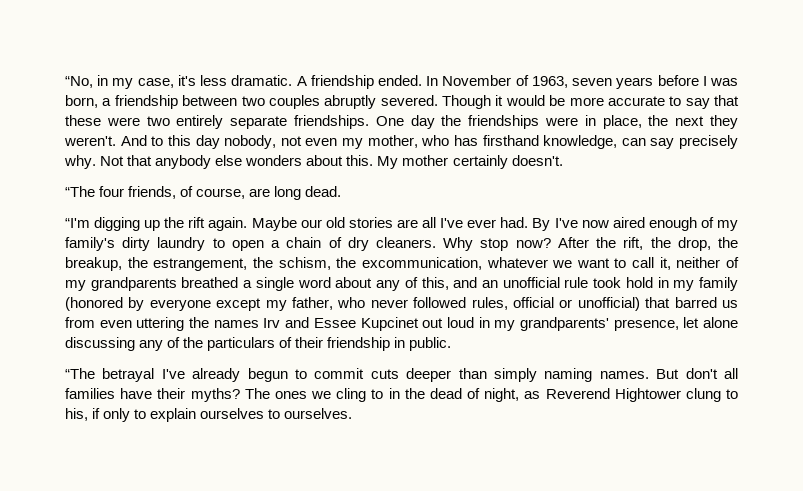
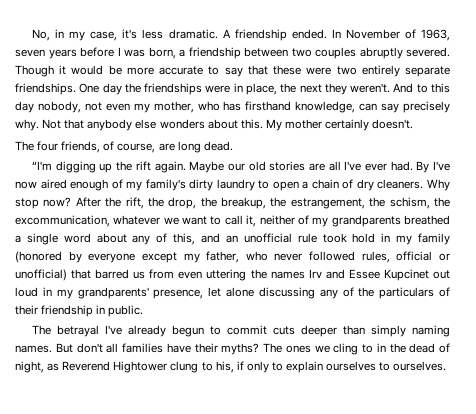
- “No, in my case, it's less dramatic.
+ No, in my case, it's less dramatic.
- “The four friends, of course, are long dead.
+ The four friends, of course, are long dead.
- “The betrayal I've already begun to commit cuts deeper than simply naming names.
+ The betrayal I've already begun to commit cuts deeper than simply naming names.

